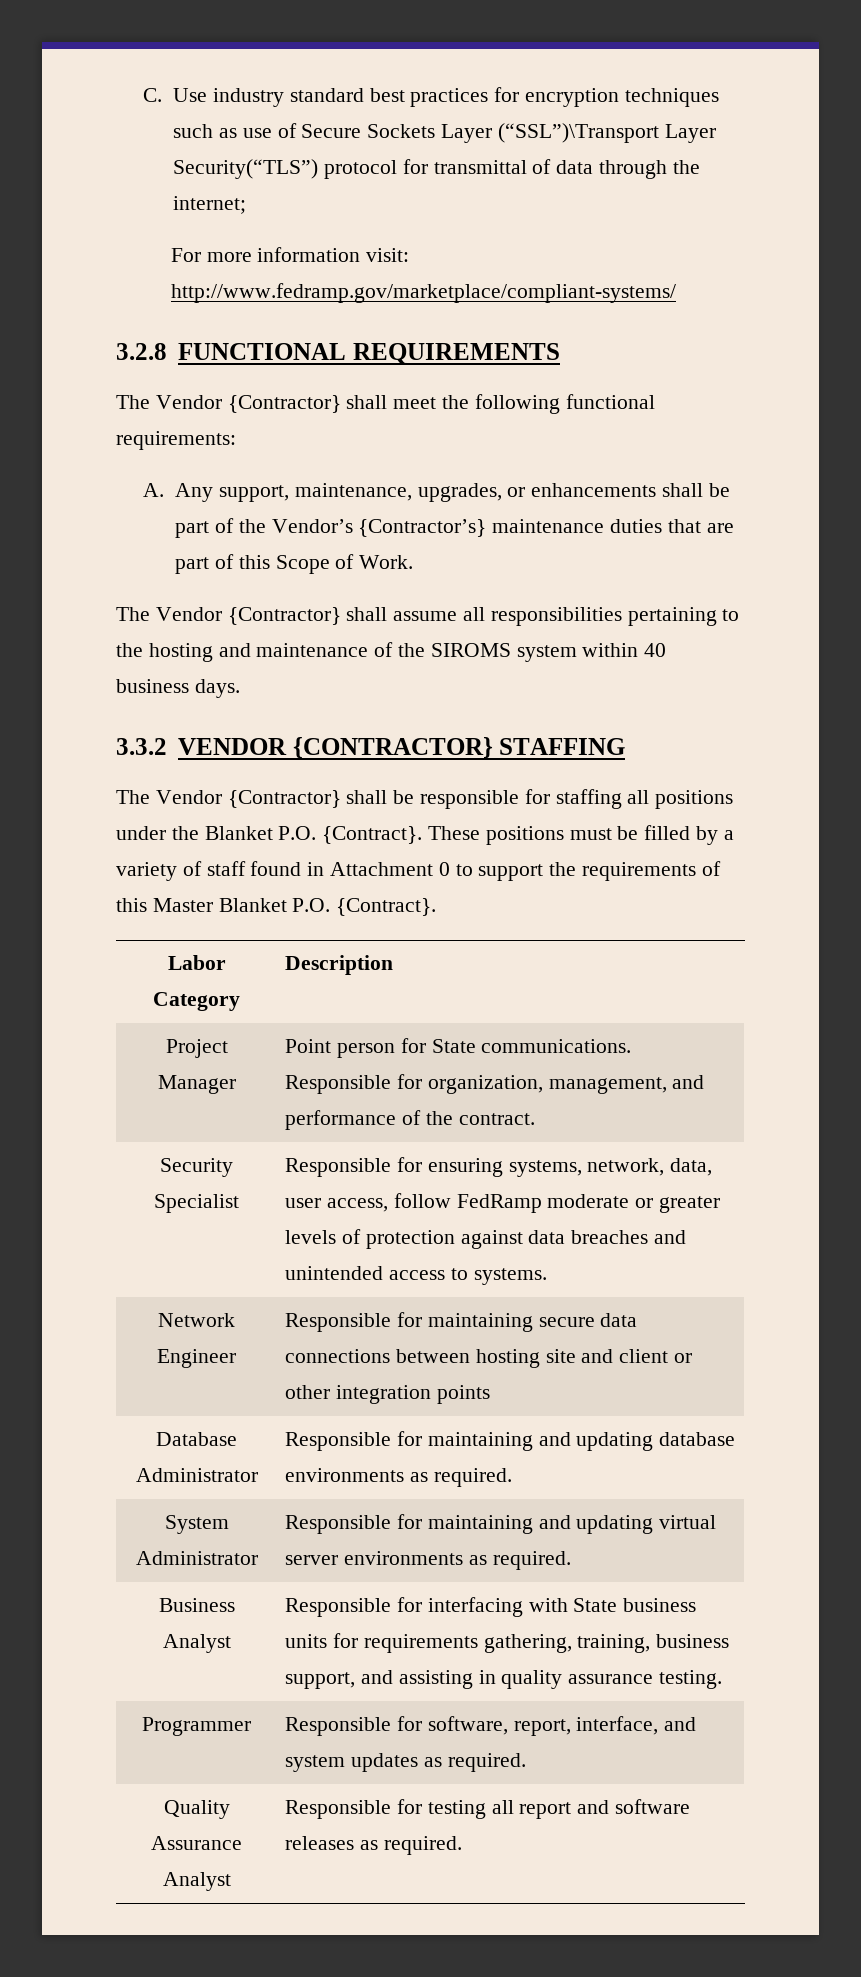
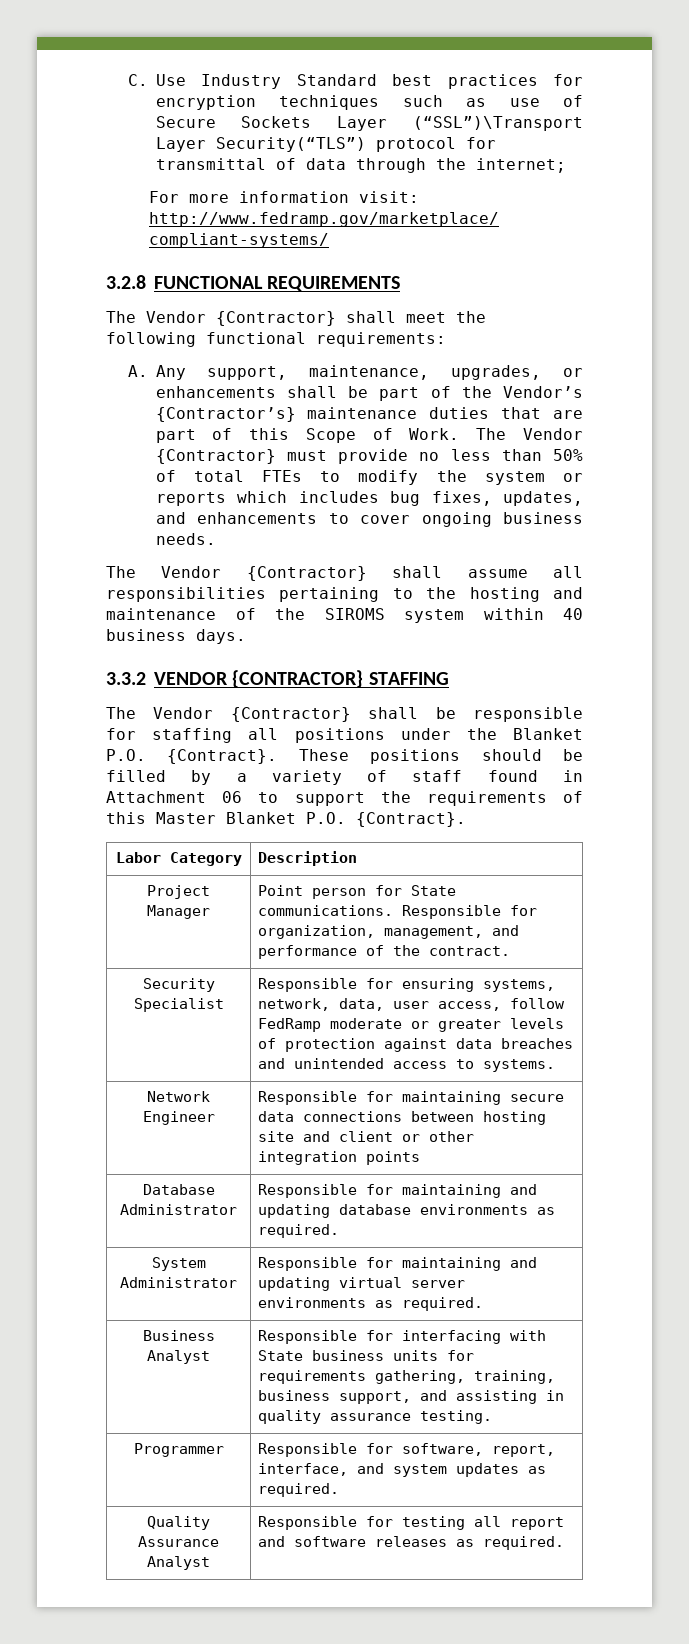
- C. Use industry standard best practices for encryption techniques such as use of Secure Sockets Layer (“SSL”)\Transport Layer Security(“TLS”) protocol for transmittal of data through the internet;
+ C. Use Industry Standard best practices for encryption techniques such as use of Secure Sockets Layer (“SSL”)\Transport Layer Security(“TLS”) protocol for transmittal of data through the internet;
+ The Vendor {Contractor} must provide no less than 50% of total FTEs to modify the system or reports which includes bug fixes, updates, and enhancements to cover ongoing business needs.
- These positions must be filled by a variety of staff found in Attachment 0 to support the requirements of this Master Blanket P.O. {Contract}.
+ These positions should be filled by a variety of staff found in Attachment 06 to support the requirements of this Master Blanket P.O. {Contract}.

